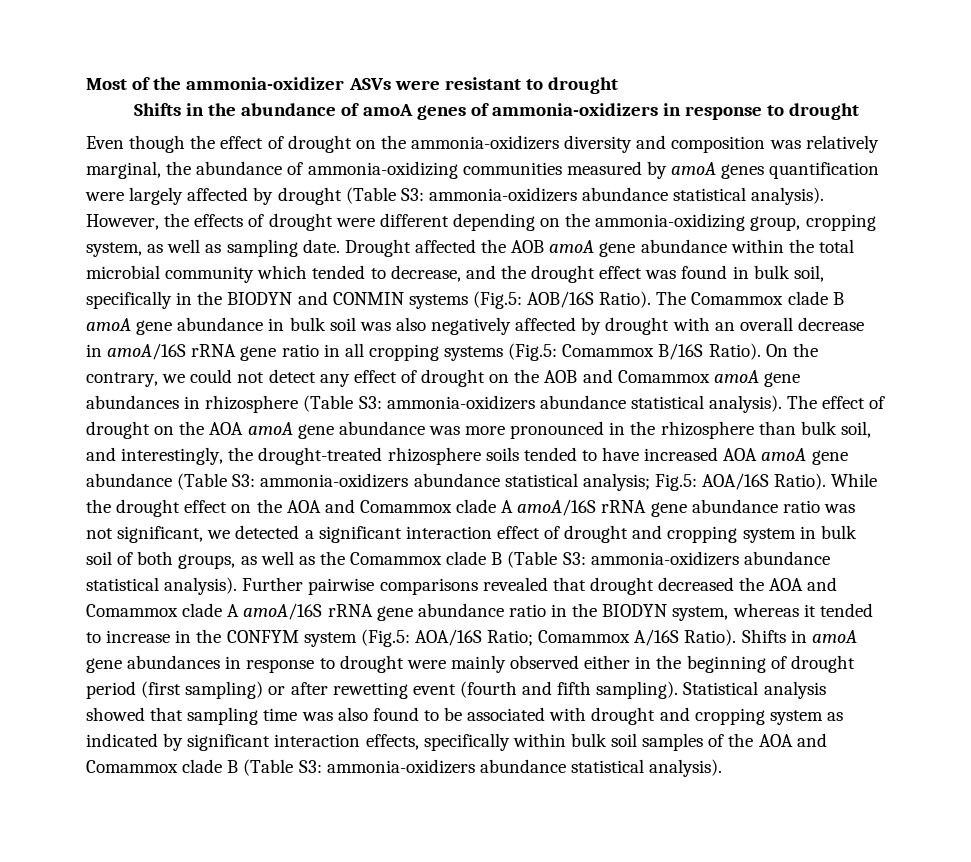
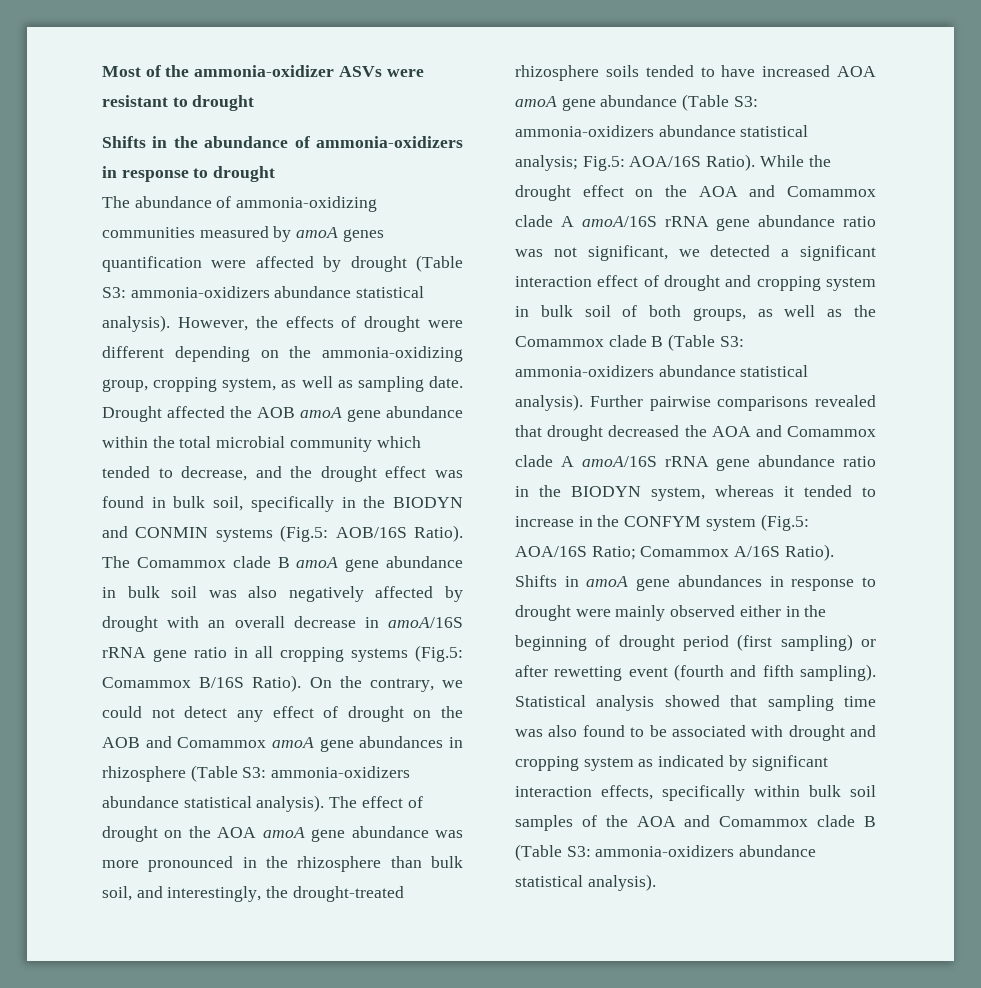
- Shifts in the abundance of amoA genes of ammonia-oxidizers in response to drought
+ Shifts in the abundance of ammonia-oxidizers in response to drought
- Even though the effect of drought on the ammonia-oxidizers diversity and composition was relatively marginal, the abundance of ammonia-oxidizing communities measured by amoA genes quantification were largely affected by drought (Table S3: ammonia-oxidizers abundance statistical analysis).
+ The abundance of ammonia-oxidizing communities measured by amoA genes quantification were affected by drought (Table S3: ammonia-oxidizers abundance statistical analysis).

